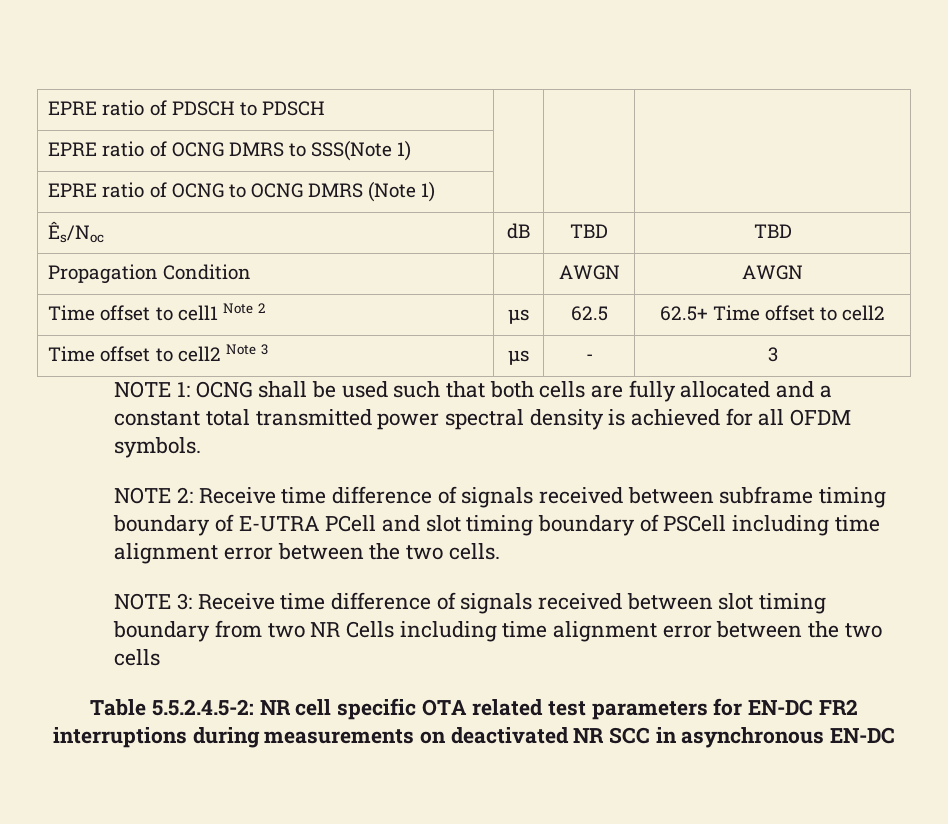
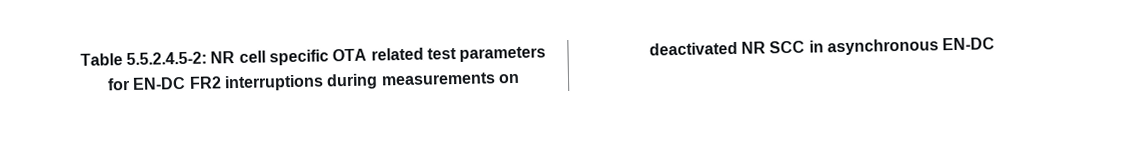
- EPRE ratio of PDSCH to PDSCH | | |
- EPRE ratio of OCNG DMRS to SSS(Note 1) | | |
- EPRE ratio of OCNG to OCNG DMRS (Note 1) | | |
- Ês/Noc | dB | TBD | TBD
- Propagation Condition | | AWGN | AWGN
- Time offset to cell1 Note 2 | μs | 62.5 | 62.5+ Time offset to cell2
- Time offset to cell2 Note 3 | μs | - | 3
- NOTE 1: OCNG shall be used such that both cells are fully allocated and a constant total transmitted power spectral density is achieved for all OFDM symbols.
- NOTE 2: Receive time difference of signals received between subframe timing boundary of E-UTRA PCell and slot timing boundary of PSCell including time alignment error between the two cells.
- NOTE 3: Receive time difference of signals received between slot timing boundary from two NR Cells including time alignment error between the two cells

